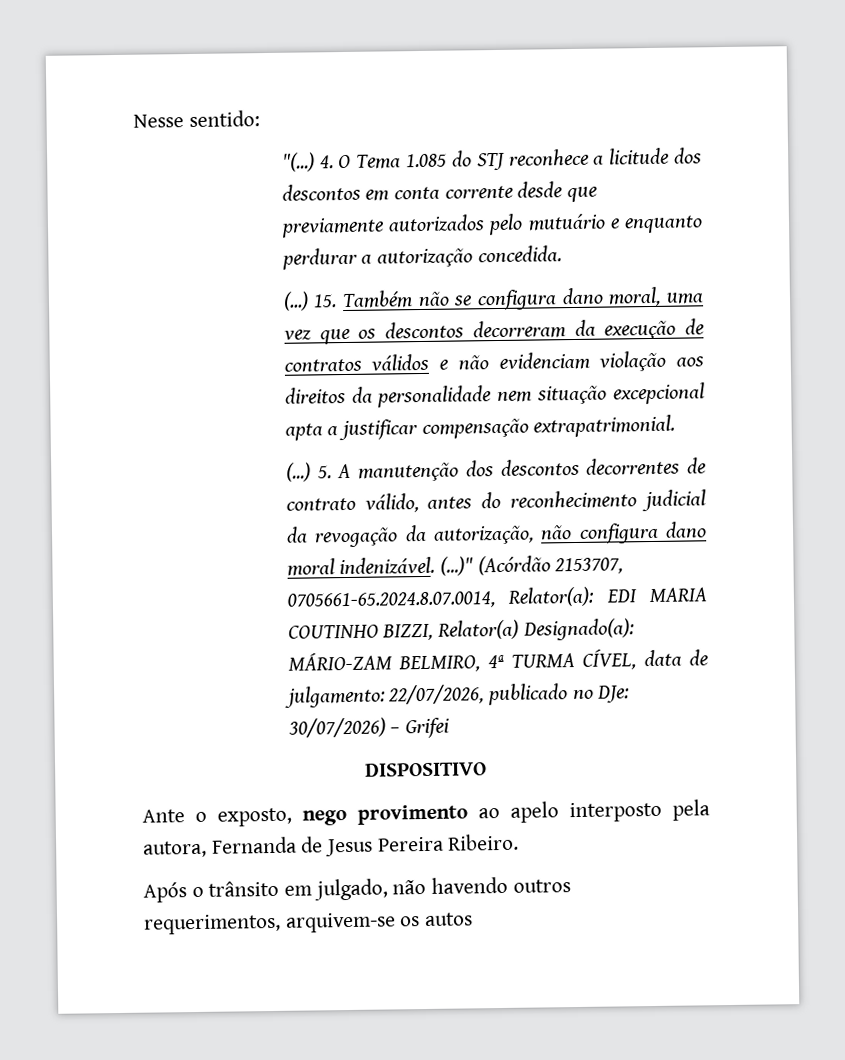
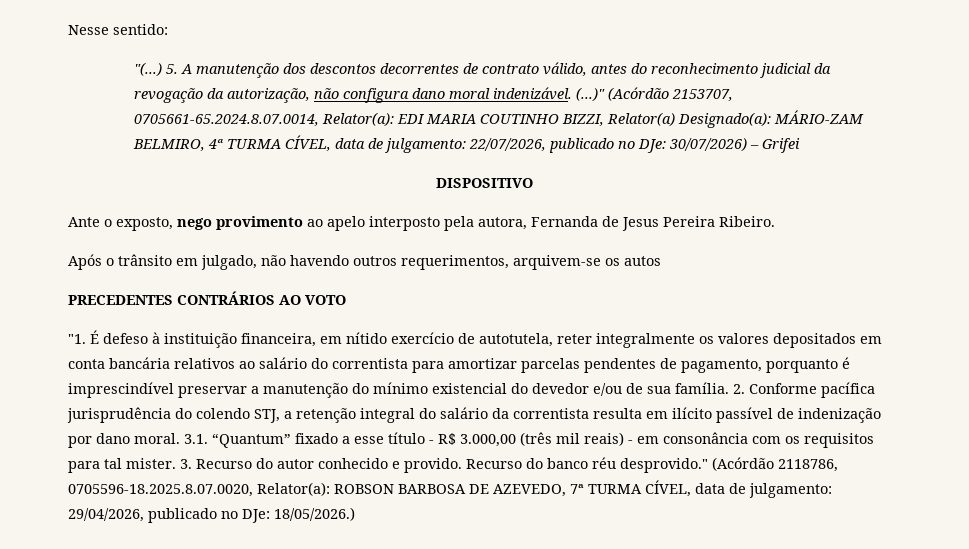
- 4. O Tema 1.085 do STJ reconhece a licitude dos descontos em conta corrente desde que previamente autorizados pelo mutuário e enquanto perdurar a autorização concedida.
- (...) 15. Também não se configura dano moral, uma vez que os descontos decorreram da execução de contratos válidos e não evidenciam violação aos direitos da personalidade nem situação excepcional apta a justificar compensação extrapatrimonial.
- (...)
+ PRECEDENTES CONTRÁRIOS AO VOTO
+ "1. É defeso à instituição financeira, em nítido exercício de autotutela, reter integralmente os valores depositados em conta bancária relativos ao salário do correntista para amortizar parcelas pendentes de pagamento, porquanto é imprescindível preservar a manutenção do mínimo existencial do devedor e/ou de sua família. 2. Conforme pacífica jurisprudência do colendo STJ, a retenção integral do salário da correntista resulta em ilícito passível de indenização por dano moral. 3.1. “Quantum” fixado a esse título - R$ 3.000,00 (três mil reais) - em consonância com os requisitos para tal mister. 3. Recurso do autor conhecido e provido. Recurso do banco réu desprovido." (Acórdão 2118786, 0705596-18.2025.8.07.0020, Relator(a): ROBSON BARBOSA DE AZEVEDO, 7ª TURMA CÍVEL, data de julgamento: 29/04/2026, publicado no DJe: 18/05/2026.)

